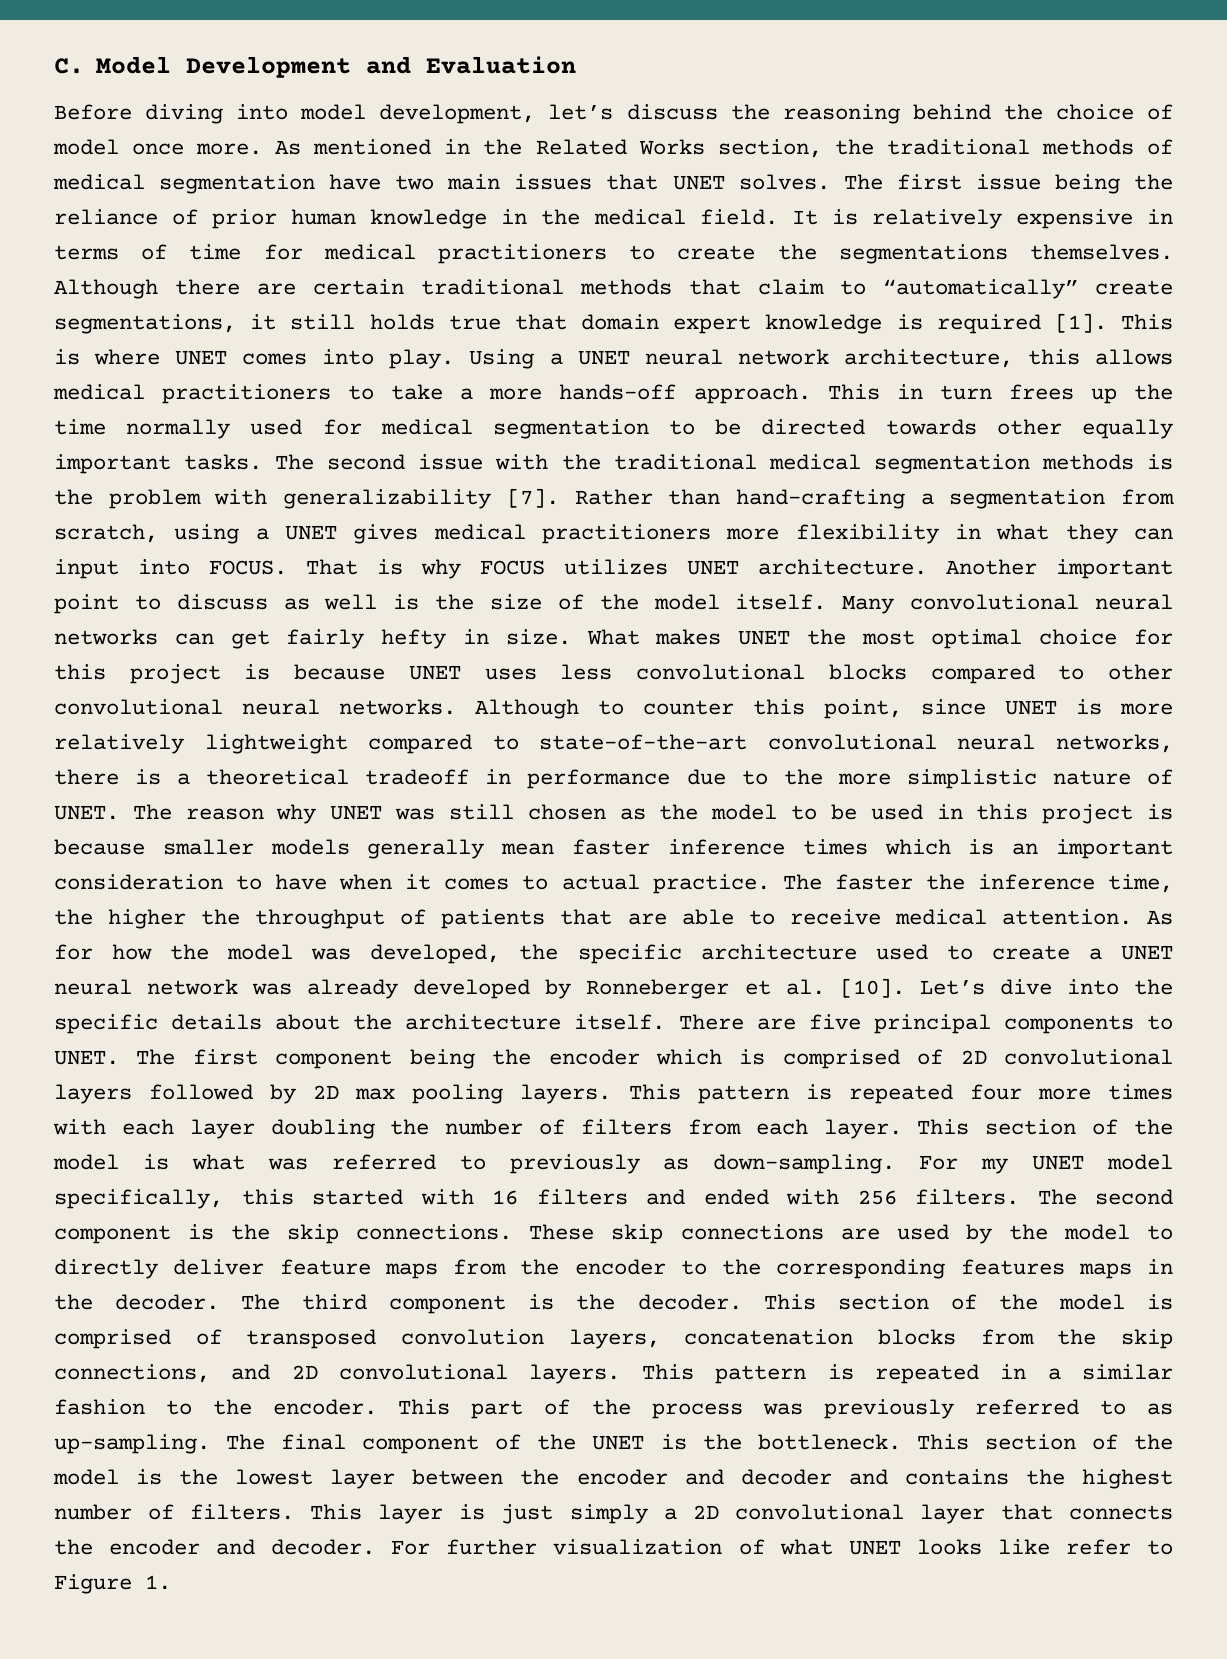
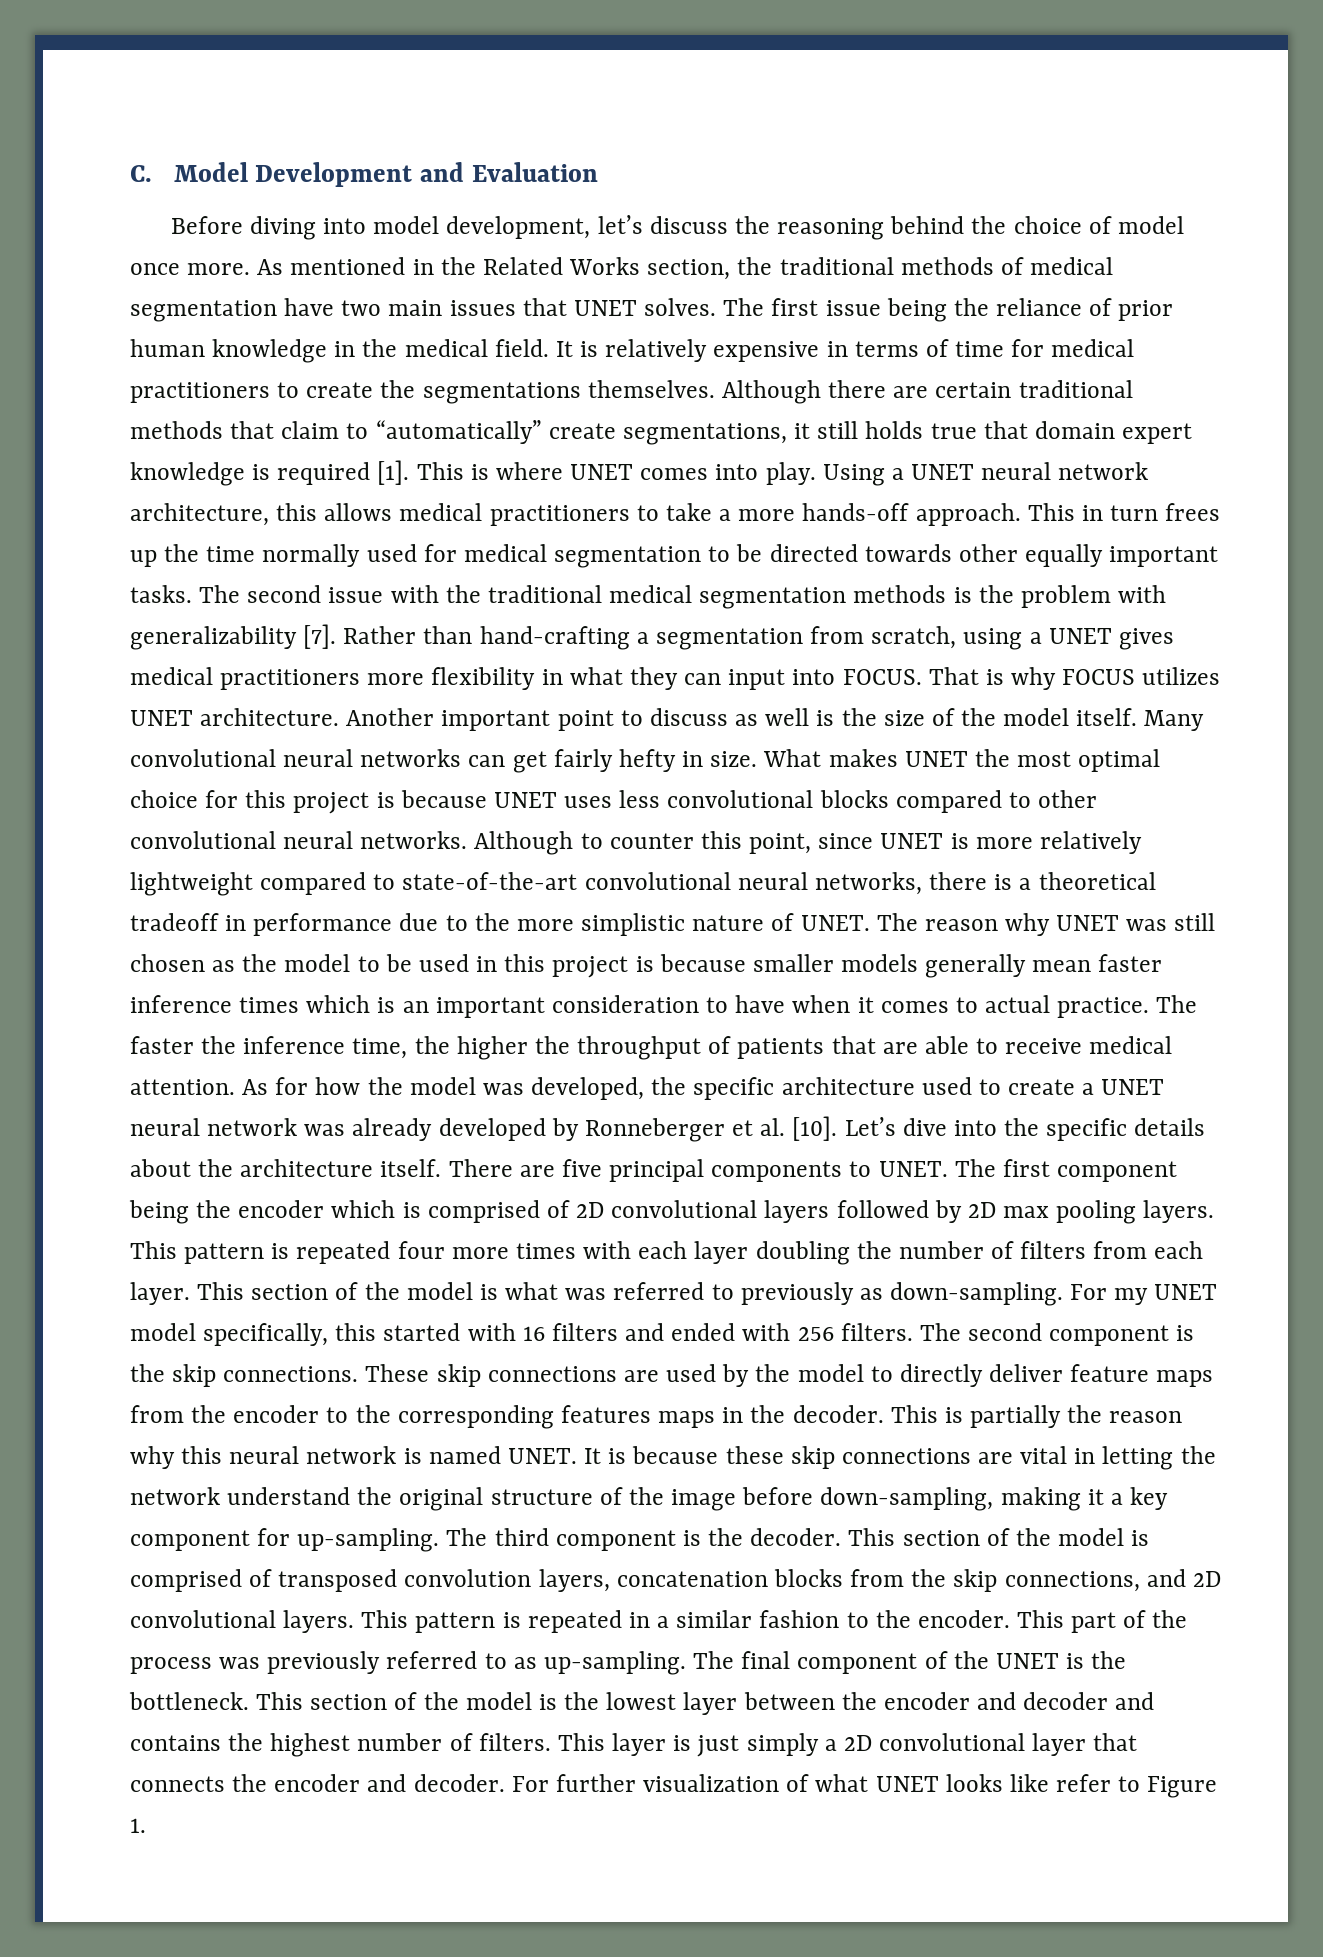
+ This is partially the reason why this neural network is named UNET. It is because these skip connections are vital in letting the network understand the original structure of the image before down-sampling, making it a key component for up-sampling.

